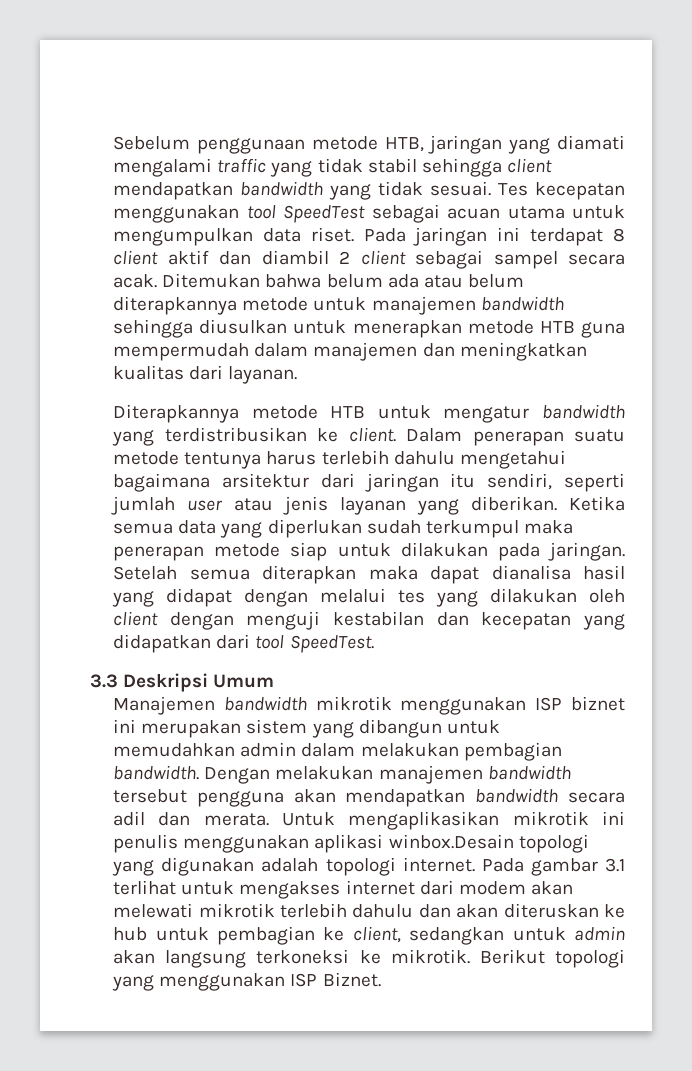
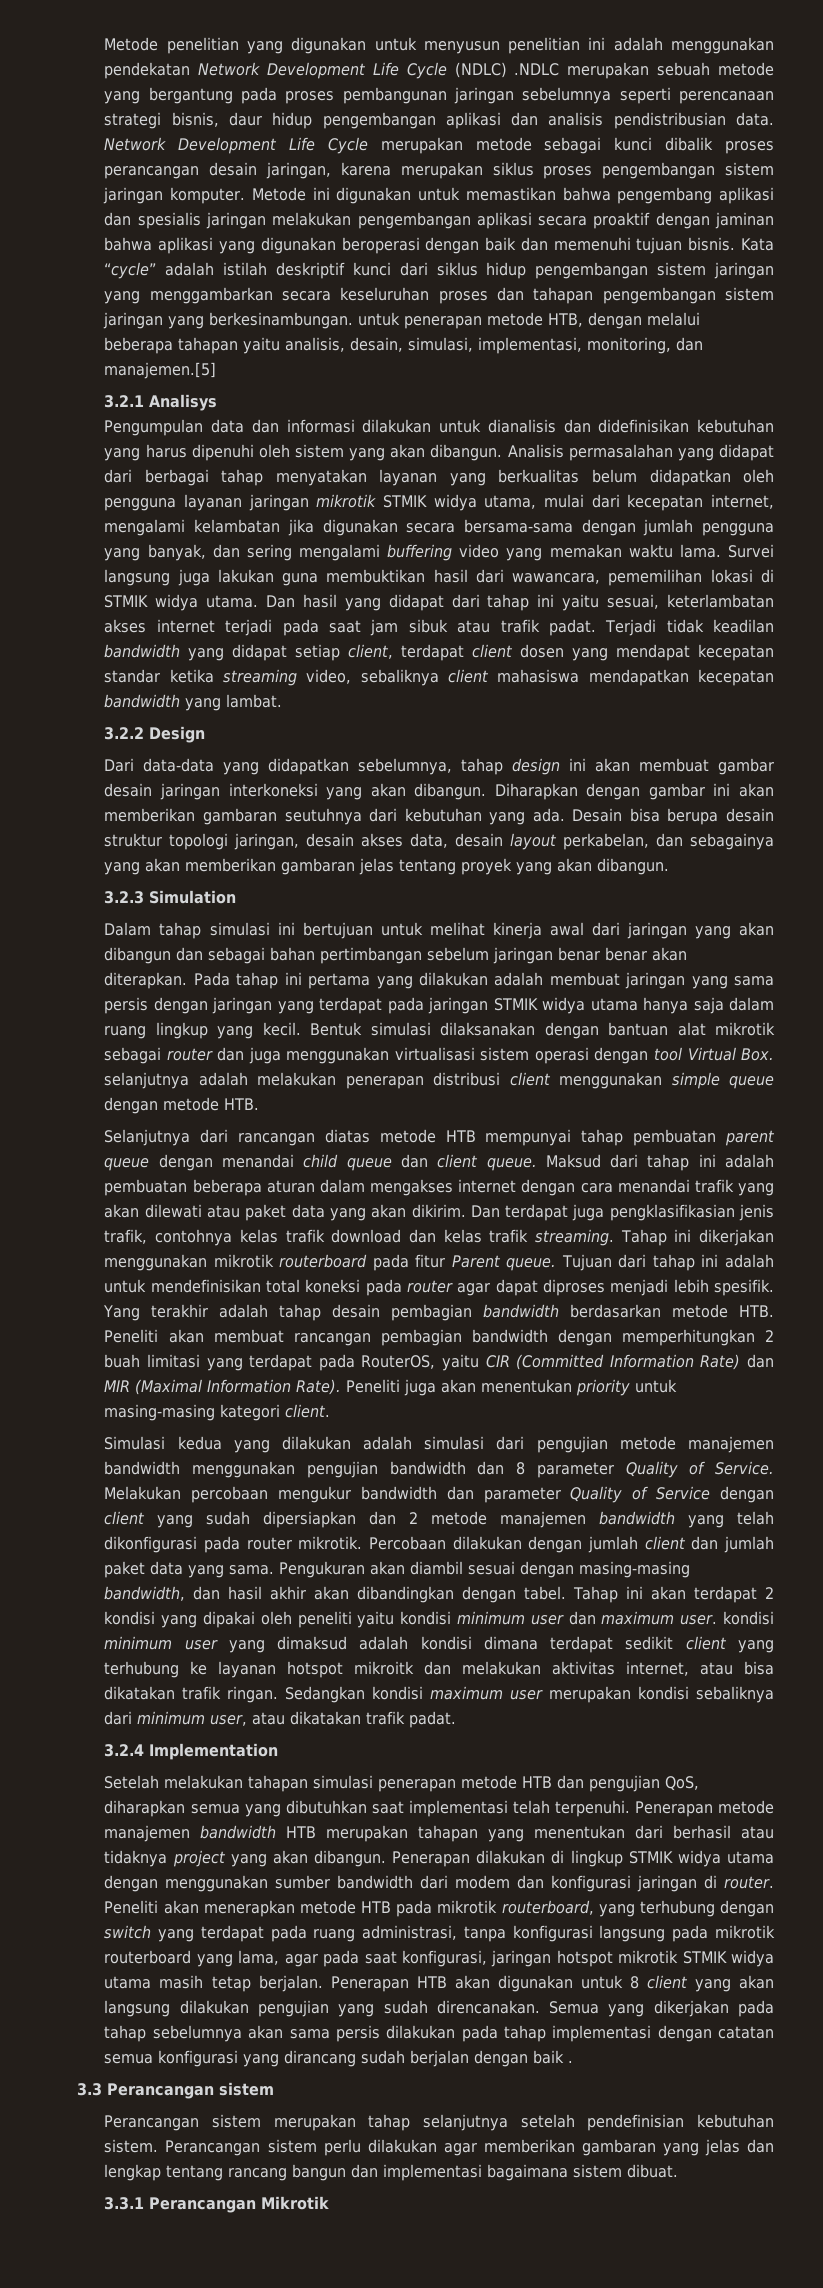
- Sebelum penggunaan metode HTB, jaringan yang diamati mengalami traffic yang tidak stabil sehingga client mendapatkan bandwidth yang tidak sesuai. Tes kecepatan menggunakan tool SpeedTest sebagai acuan utama untuk mengumpulkan data riset. Pada jaringan ini terdapat 8 client aktif dan diambil 2 client sebagai sampel secara acak. Ditemukan bahwa belum ada atau belum diterapkannya metode untuk manajemen bandwidth sehingga diusulkan untuk menerapkan metode HTB guna mempermudah dalam manajemen dan meningkatkan kualitas dari layanan.
- Diterapkannya metode HTB untuk mengatur bandwidth yang terdistribusikan ke client. Dalam penerapan suatu metode tentunya harus terlebih dahulu mengetahui bagaimana arsitektur dari jaringan itu sendiri, seperti jumlah user atau jenis layanan yang diberikan. Ketika semua data yang diperlukan sudah terkumpul maka penerapan metode siap untuk dilakukan pada jaringan. Setelah semua diterapkan maka dapat dianalisa hasil yang didapat dengan melalui tes yang dilakukan oleh client dengan menguji kestabilan dan kecepatan yang didapatkan dari tool SpeedTest.
- 3.3 Deskripsi Umum
- Manajemen bandwidth mikrotik menggunakan ISP biznet ini merupakan sistem yang dibangun untuk memudahkan admin dalam melakukan pembagian bandwidth. Dengan melakukan manajemen bandwidth tersebut pengguna akan mendapatkan bandwidth secara adil dan merata. Untuk mengaplikasikan mikrotik ini penulis menggunakan aplikasi winbox.Desain topologi yang digunakan adalah topologi internet. Pada gambar 3.1 terlihat untuk mengakses internet dari modem akan melewati mikrotik terlebih dahulu dan akan diteruskan ke hub untuk pembagian ke client, sedangkan untuk admin akan langsung terkoneksi ke mikrotik. Berikut topologi yang menggunakan ISP Biznet.
+ Metode penelitian yang digunakan untuk menyusun penelitian ini adalah menggunakan pendekatan Network Development Life Cycle (NDLC) .NDLC merupakan sebuah metode yang bergantung pada proses pembangunan jaringan sebelumnya seperti perencanaan strategi bisnis, daur hidup pengembangan aplikasi dan analisis pendistribusian data. Network Development Life Cycle merupakan metode sebagai kunci dibalik proses perancangan desain jaringan, karena merupakan siklus proses pengembangan sistem jaringan komputer. Metode ini digunakan untuk memastikan bahwa pengembang aplikasi dan spesialis jaringan melakukan pengembangan aplikasi secara proaktif dengan jaminan bahwa aplikasi yang digunakan beroperasi dengan baik dan memenuhi tujuan bisnis. Kata “cycle” adalah istilah deskriptif kunci dari siklus hidup pengembangan sistem jaringan yang menggambarkan secara keseluruhan proses dan tahapan pengembangan sistem jaringan yang berkesinambungan. untuk penerapan metode HTB, dengan melalui beberapa tahapan yaitu analisis, desain, simulasi, implementasi, monitoring, dan manajemen.[5]
+ 3.2.1 Analisys
+ Pengumpulan data dan informasi dilakukan untuk dianalisis dan didefinisikan kebutuhan yang harus dipenuhi oleh sistem yang akan dibangun. Analisis permasalahan yang didapat dari berbagai tahap menyatakan layanan yang berkualitas belum didapatkan oleh pengguna layanan jaringan mikrotik STMIK widya utama, mulai dari kecepatan internet, mengalami kelambatan jika digunakan secara bersama-sama dengan jumlah pengguna yang banyak, dan sering mengalami buffering video yang memakan waktu lama. Survei langsung juga lakukan guna membuktikan hasil dari wawancara, pememilihan lokasi di STMIK widya utama. Dan hasil yang didapat dari tahap ini yaitu sesuai, keterlambatan akses internet terjadi pada saat jam sibuk atau trafik padat. Terjadi tidak keadilan bandwidth yang didapat setiap client, terdapat client dosen yang mendapat kecepatan standar ketika streaming video, sebaliknya client mahasiswa mendapatkan kecepatan bandwidth yang lambat.
+ 3.2.2 Design
+ Dari data-data yang didapatkan sebelumnya, tahap design ini akan membuat gambar desain jaringan interkoneksi yang akan dibangun. Diharapkan dengan gambar ini akan memberikan gambaran seutuhnya dari kebutuhan yang ada. Desain bisa berupa desain struktur topologi jaringan, desain akses data, desain layout perkabelan, dan sebagainya yang akan memberikan gambaran jelas tentang proyek yang akan dibangun.
+ 3.2.3 Simulation
+ Dalam tahap simulasi ini bertujuan untuk melihat kinerja awal dari jaringan yang akan dibangun dan sebagai bahan pertimbangan sebelum jaringan benar benar akan diterapkan. Pada tahap ini pertama yang dilakukan adalah membuat jaringan yang sama persis dengan jaringan yang terdapat pada jaringan STMIK widya utama hanya saja dalam ruang lingkup yang kecil. Bentuk simulasi dilaksanakan dengan bantuan alat mikrotik sebagai router dan juga menggunakan virtualisasi sistem operasi dengan tool Virtual Box. selanjutnya adalah melakukan penerapan distribusi client menggunakan simple queue dengan metode HTB.
+ Selanjutnya dari rancangan diatas metode HTB mempunyai tahap pembuatan parent queue dengan menandai child queue dan client queue. Maksud dari tahap ini adalah pembuatan beberapa aturan dalam mengakses internet dengan cara menandai trafik yang akan dilewati atau paket data yang akan dikirim. Dan terdapat juga pengklasifikasian jenis trafik, contohnya kelas trafik download dan kelas trafik streaming. Tahap ini dikerjakan menggunakan mikrotik routerboard pada fitur Parent queue. Tujuan dari tahap ini adalah untuk mendefinisikan total koneksi pada router agar dapat diproses menjadi lebih spesifik. Yang terakhir adalah tahap desain pembagian bandwidth berdasarkan metode HTB. Peneliti akan membuat rancangan pembagian bandwidth dengan memperhitungkan 2 buah limitasi yang terdapat pada RouterOS, yaitu CIR (Committed Information Rate) dan MIR (Maximal Information Rate). Peneliti juga akan menentukan priority untuk masing-masing kategori client.
+ Simulasi kedua yang dilakukan adalah simulasi dari pengujian metode manajemen bandwidth menggunakan pengujian bandwidth dan 8 parameter Quality of Service. Melakukan percobaan mengukur bandwidth dan parameter Quality of Service dengan client yang sudah dipersiapkan dan 2 metode manajemen bandwidth yang telah dikonfigurasi pada router mikrotik. Percobaan dilakukan dengan jumlah client dan jumlah paket data yang sama. Pengukuran akan diambil sesuai dengan masing-masing bandwidth, dan hasil akhir akan dibandingkan dengan tabel. Tahap ini akan terdapat 2 kondisi yang dipakai oleh peneliti yaitu kondisi minimum user dan maximum user. kondisi minimum user yang dimaksud adalah kondisi dimana terdapat sedikit client yang terhubung ke layanan hotspot mikroitk dan melakukan aktivitas internet, atau bisa dikatakan trafik ringan. Sedangkan kondisi maximum user merupakan kondisi sebaliknya dari minimum user, atau dikatakan trafik padat.
+ 3.2.4 Implementation
+ Setelah melakukan tahapan simulasi penerapan metode HTB dan pengujian QoS, diharapkan semua yang dibutuhkan saat implementasi telah terpenuhi. Penerapan metode manajemen bandwidth HTB merupakan tahapan yang menentukan dari berhasil atau tidaknya project yang akan dibangun. Penerapan dilakukan di lingkup STMIK widya utama dengan menggunakan sumber bandwidth dari modem dan konfigurasi jaringan di router. Peneliti akan menerapkan metode HTB pada mikrotik routerboard, yang terhubung dengan switch yang terdapat pada ruang administrasi, tanpa konfigurasi langsung pada mikrotik routerboard yang lama, agar pada saat konfigurasi, jaringan hotspot mikrotik STMIK widya utama masih tetap berjalan. Penerapan HTB akan digunakan untuk 8 client yang akan langsung dilakukan pengujian yang sudah direncanakan. Semua yang dikerjakan pada tahap sebelumnya akan sama persis dilakukan pada tahap implementasi dengan catatan semua konfigurasi yang dirancang sudah berjalan dengan baik .
+ 3.3 Perancangan sistem
+ Perancangan sistem merupakan tahap selanjutnya setelah pendefinisian kebutuhan sistem. Perancangan sistem perlu dilakukan agar memberikan gambaran yang jelas dan lengkap tentang rancang bangun dan implementasi bagaimana sistem dibuat.
+ 3.3.1 Perancangan Mikrotik

